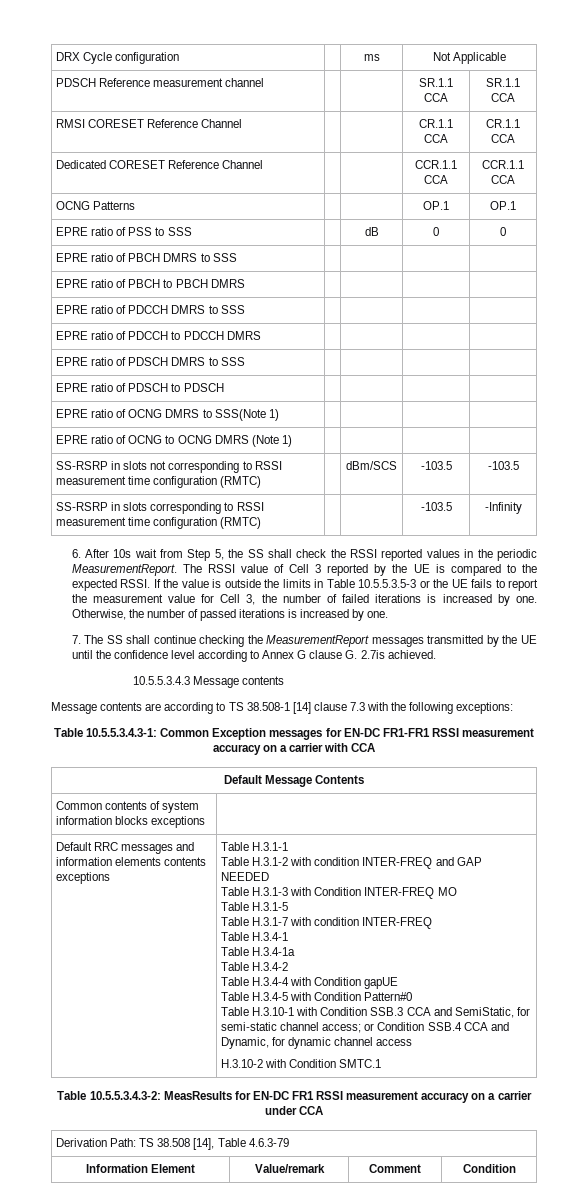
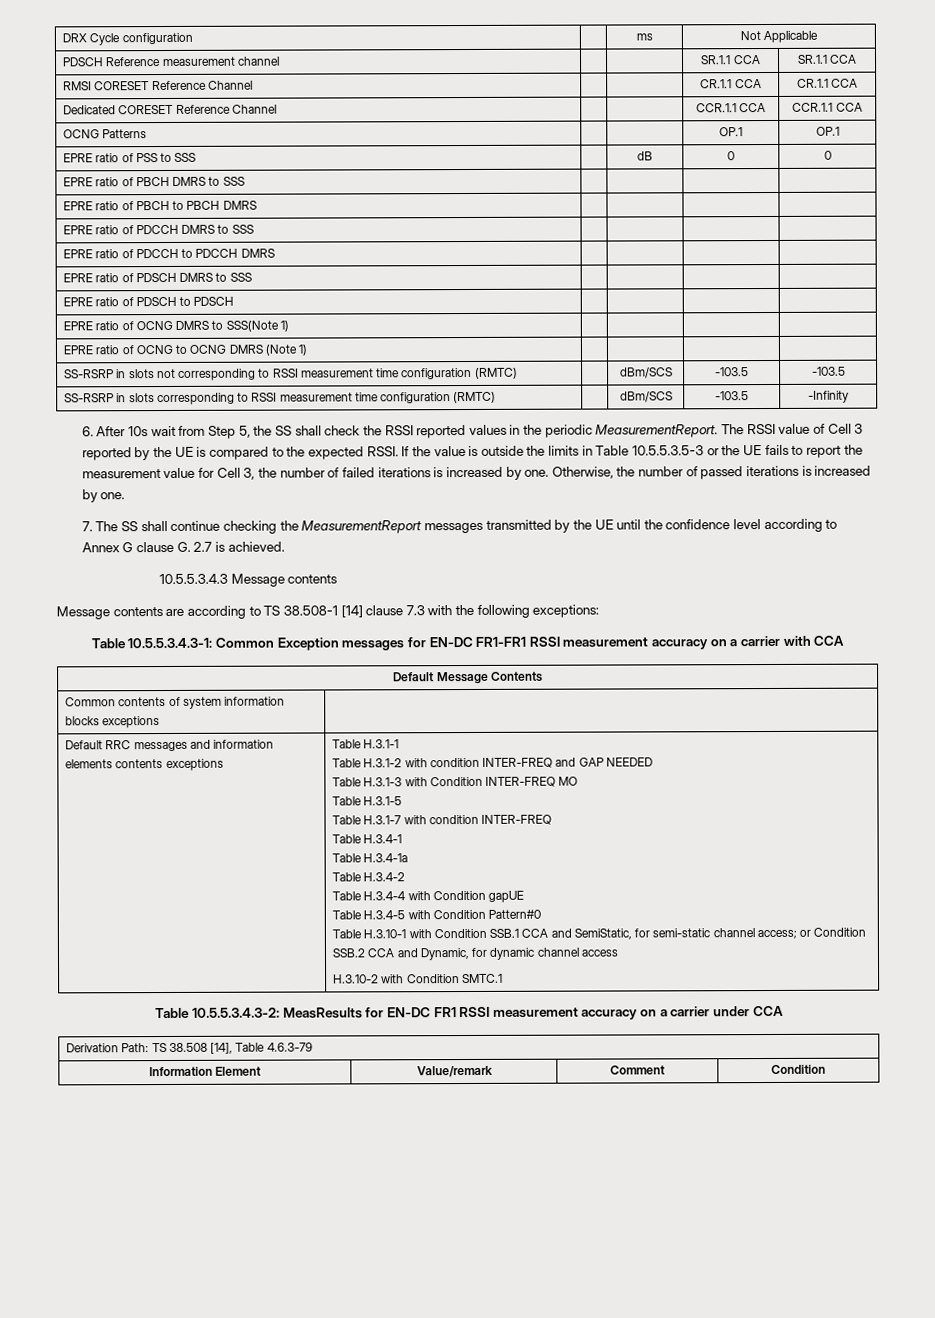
- SS-RSRP in slots corresponding to RSSI measurement time configuration (RMTC) | | | -103.5 | -Infinity
+ SS-RSRP in slots corresponding to RSSI measurement time configuration (RMTC) | | dBm/SCS | -103.5 | -Infinity
- 7. The SS shall continue checking the MeasurementReport messages transmitted by the UE until the confidence level according to Annex G clause G. 2.7is achieved.
+ 7. The SS shall continue checking the MeasurementReport messages transmitted by the UE until the confidence level according to Annex G clause G. 2.7 is achieved.
- Table H.3.10-1 with Condition SSB.3 CCA and SemiStatic, for semi-static channel access; or Condition SSB.4 CCA and Dynamic, for dynamic channel access
+ Table H.3.10-1 with Condition SSB.1 CCA and SemiStatic, for semi-static channel access; or Condition SSB.2 CCA and Dynamic, for dynamic channel access

